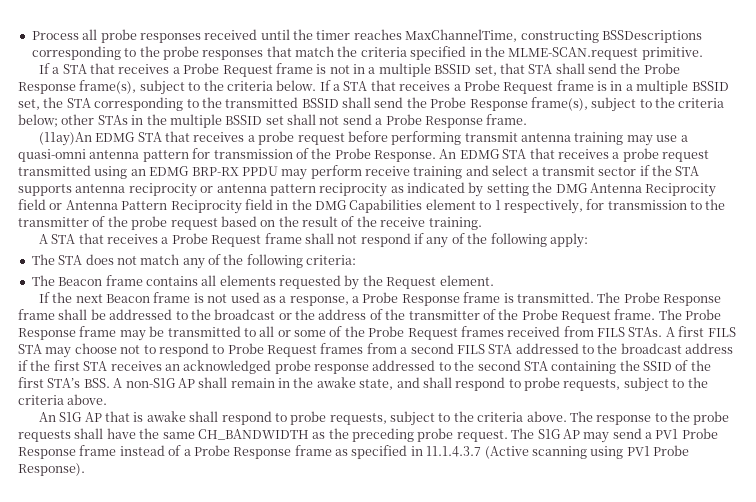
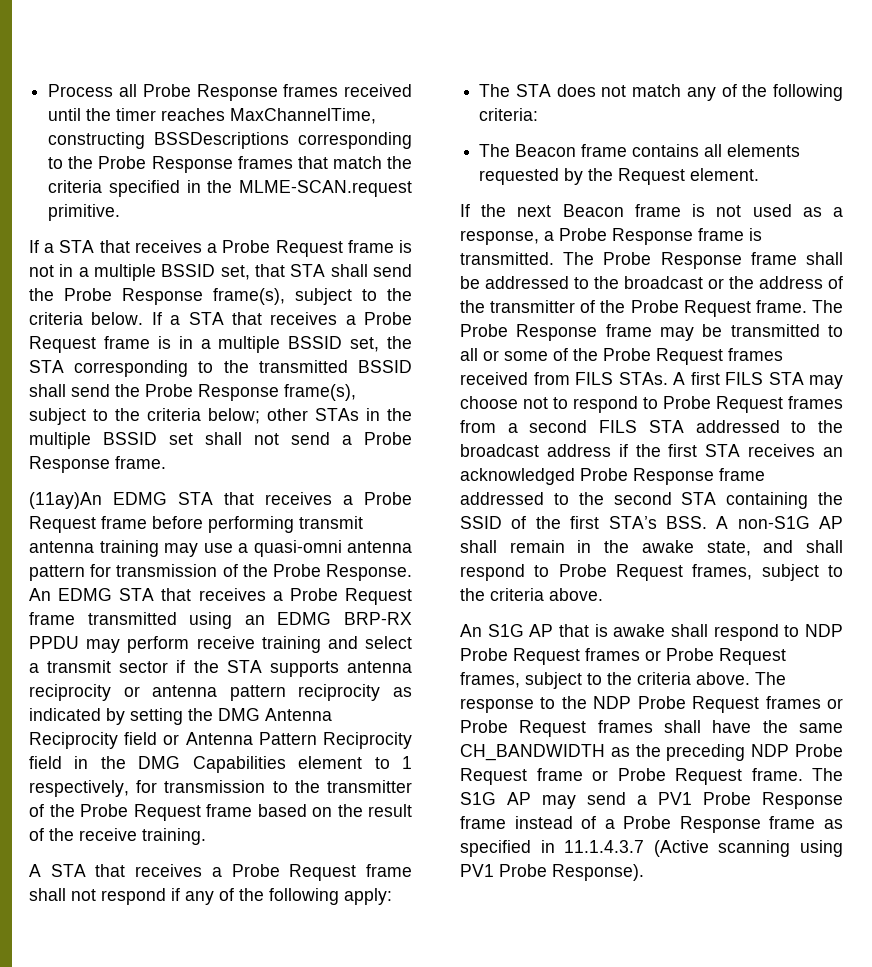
- Process all probe responses received until the timer reaches MaxChannelTime, constructing BSSDescriptions corresponding to the probe responses that match the criteria specified in the MLME-SCAN.request primitive.
+ Process all Probe Response frames received until the timer reaches MaxChannelTime, constructing BSSDescriptions corresponding to the Probe Response frames that match the criteria specified in the MLME-SCAN.request primitive.
- (11ay)An EDMG STA that receives a probe request before performing transmit antenna training may use a quasi-omni antenna pattern for transmission of the Probe Response.
+ (11ay)An EDMG STA that receives a Probe Request frame before performing transmit antenna training may use a quasi-omni antenna pattern for transmission of the Probe Response.
- An EDMG STA that receives a probe request transmitted using an EDMG BRP-RX PPDU may perform receive training and select a transmit sector if the STA supports antenna reciprocity or antenna pattern reciprocity as indicated by setting the DMG Antenna Reciprocity field or Antenna Pattern Reciprocity field in the DMG Capabilities element to 1 respectively, for transmission to the transmitter of the probe request based on the result of the receive training.
+ An EDMG STA that receives a Probe Request frame transmitted using an EDMG BRP-RX PPDU may perform receive training and select a transmit sector if the STA supports antenna reciprocity or antenna pattern reciprocity as indicated by setting the DMG Antenna Reciprocity field or Antenna Pattern Reciprocity field in the DMG Capabilities element to 1 respectively, for transmission to the transmitter of the Probe Request frame based on the result of the receive training.
- A first FILS STA may choose not to respond to Probe Request frames from a second FILS STA addressed to the broadcast address if the first STA receives an acknowledged probe response addressed to the second STA containing the SSID of the first STA’s BSS. A non-S1G AP shall remain in the awake state, and shall respond to probe requests, subject to the criteria above.
+ A first FILS STA may choose not to respond to Probe Request frames from a second FILS STA addressed to the broadcast address if the first STA receives an acknowledged Probe Response frame addressed to the second STA containing the SSID of the first STA’s BSS. A non-S1G AP shall remain in the awake state, and shall respond to Probe Request frames, subject to the criteria above.
- An S1G AP that is awake shall respond to probe requests, subject to the criteria above.
+ An S1G AP that is awake shall respond to NDP Probe Request frames or Probe Request frames, subject to the criteria above.
- The response to the probe requests shall have the same CH_BANDWIDTH as the preceding probe request.
+ The response to the NDP Probe Request frames or Probe Request frames shall have the same CH_BANDWIDTH as the preceding NDP Probe Request frame or Probe Request frame.

